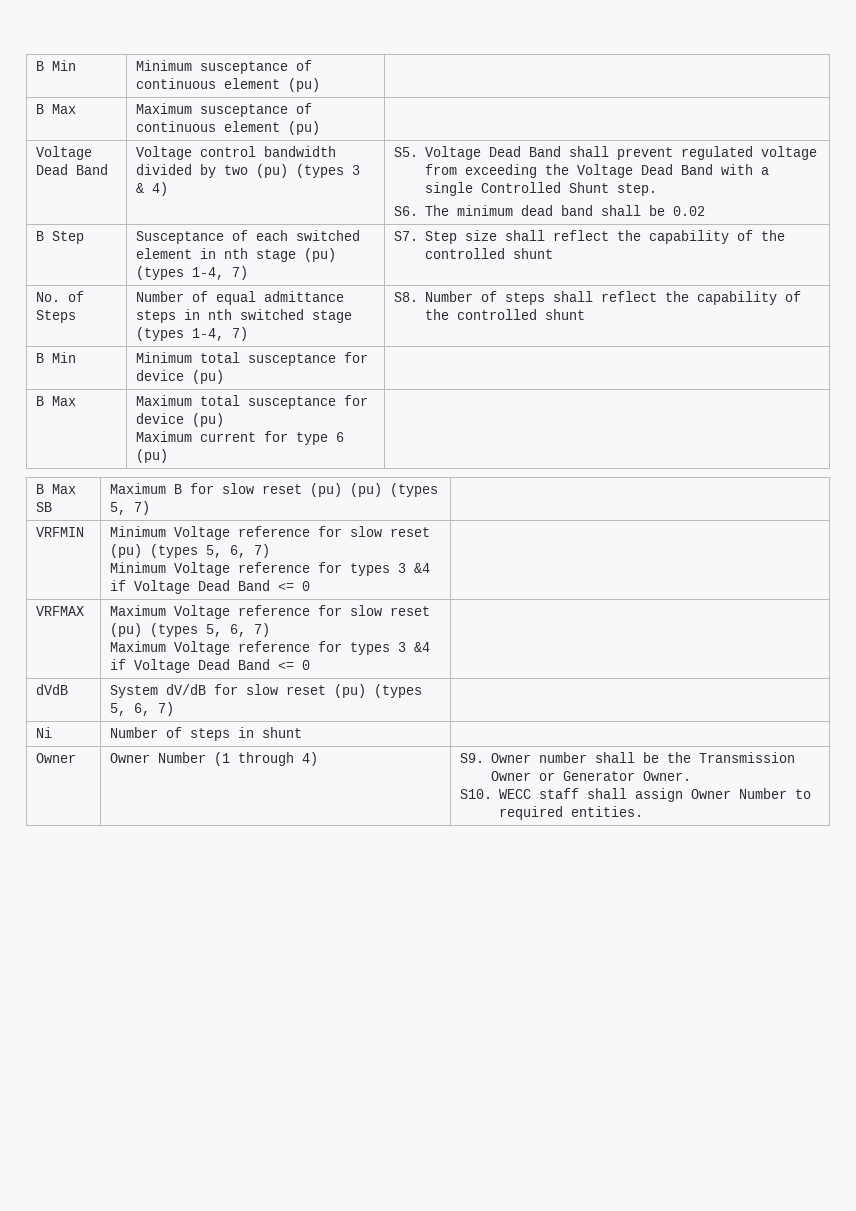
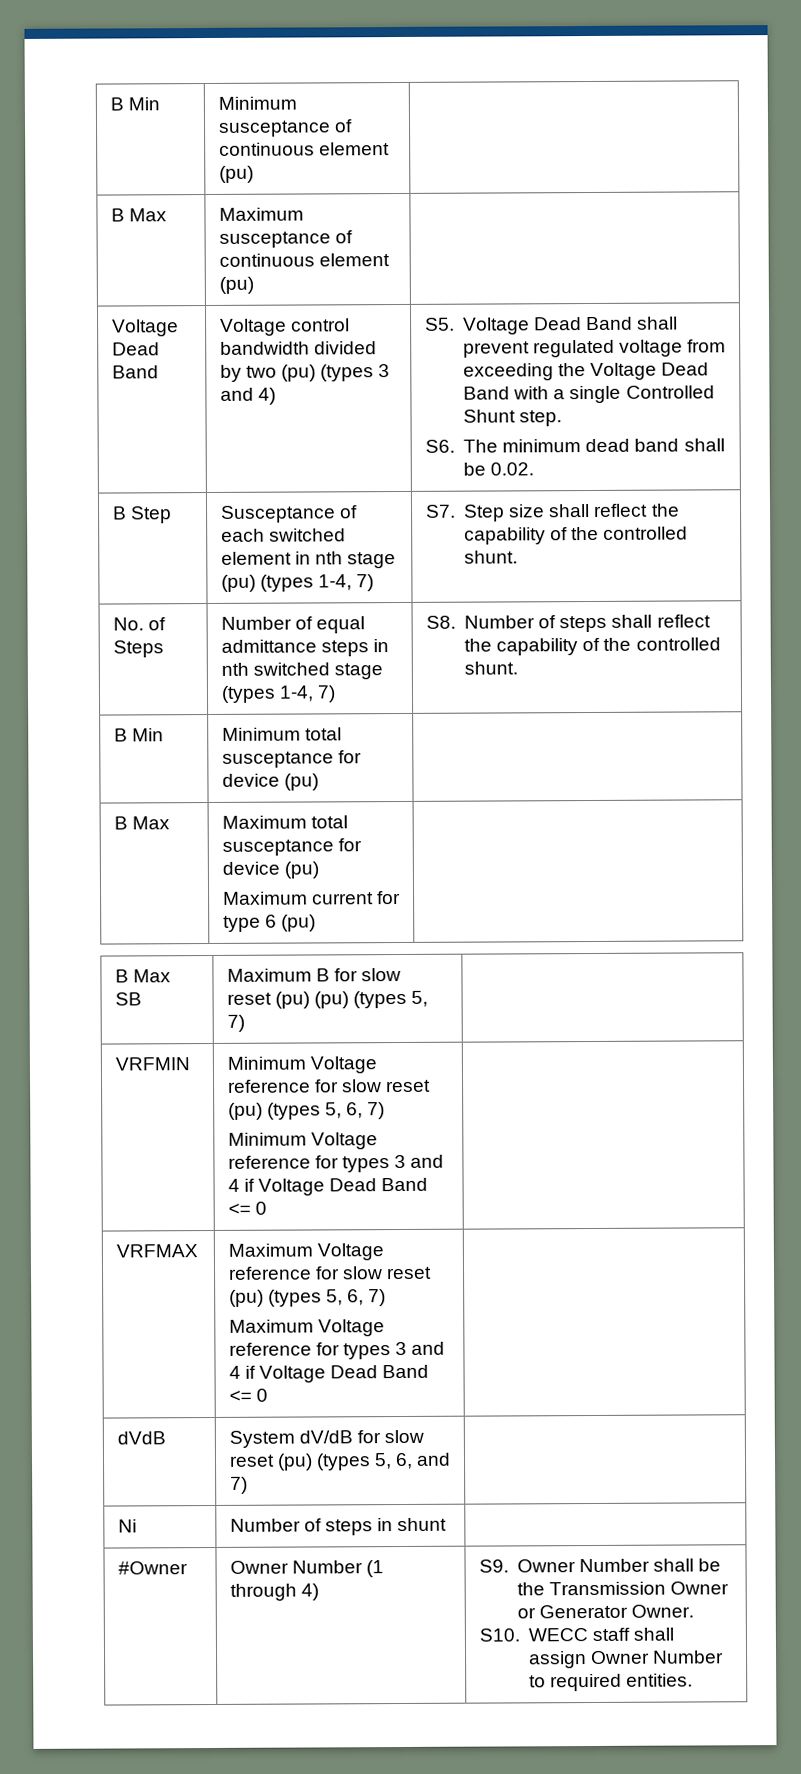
- Voltage control bandwidth divided by two (pu) (types 3 & 4)
+ Voltage control bandwidth divided by two (pu) (types 3 and 4)
- S6. The minimum dead band shall be 0.02
+ S6. The minimum dead band shall be 0.02.
- B Step | Susceptance of each switched element in nth stage (pu) (types 1-4, 7) | S7. Step size shall reflect the capability of the controlled shunt
+ B Step | Susceptance of each switched element in nth stage (pu) (types 1-4, 7) | S7. Step size shall reflect the capability of the controlled shunt.
- No. of Steps | Number of equal admittance steps in nth switched stage (types 1-4, 7) | S8. Number of steps shall reflect the capability of the controlled shunt
+ No. of Steps | Number of equal admittance steps in nth switched stage (types 1-4, 7) | S8. Number of steps shall reflect the capability of the controlled shunt.
  VRFMIN | Minimum Voltage reference for slow reset (pu) (types 5, 6, 7)
- Minimum Voltage reference for types 3 &4 if Voltage Dead Band <= 0 |
+ Minimum Voltage reference for types 3 and 4 if Voltage Dead Band <= 0 |
  VRFMAX | Maximum Voltage reference for slow reset (pu) (types 5, 6, 7)
- Maximum Voltage reference for types 3 &4 if Voltage Dead Band <= 0 |
+ Maximum Voltage reference for types 3 and 4 if Voltage Dead Band <= 0 |
- dVdB | System dV/dB for slow reset (pu) (types 5, 6, 7) |
+ dVdB | System dV/dB for slow reset (pu) (types 5, 6, and 7) |
- Owner | Owner Number (1 through 4) | S9. Owner number shall be the Transmission Owner or Generator Owner.
+ #Owner | Owner Number (1 through 4) | S9. Owner Number shall be the Transmission Owner or Generator Owner.

